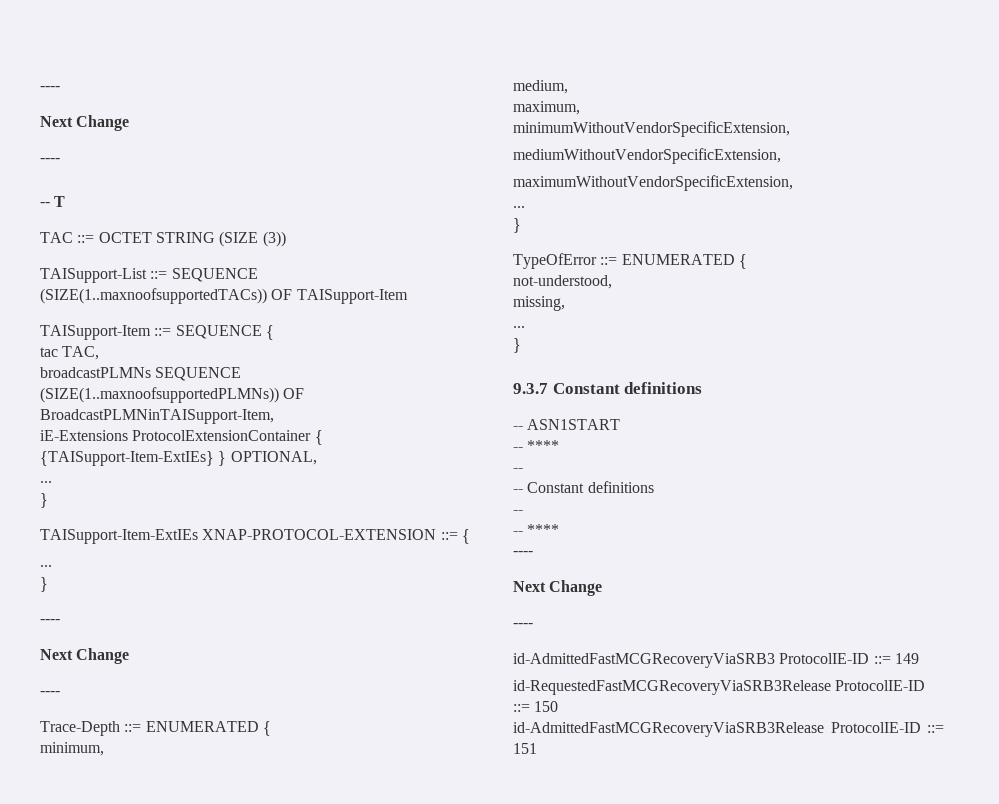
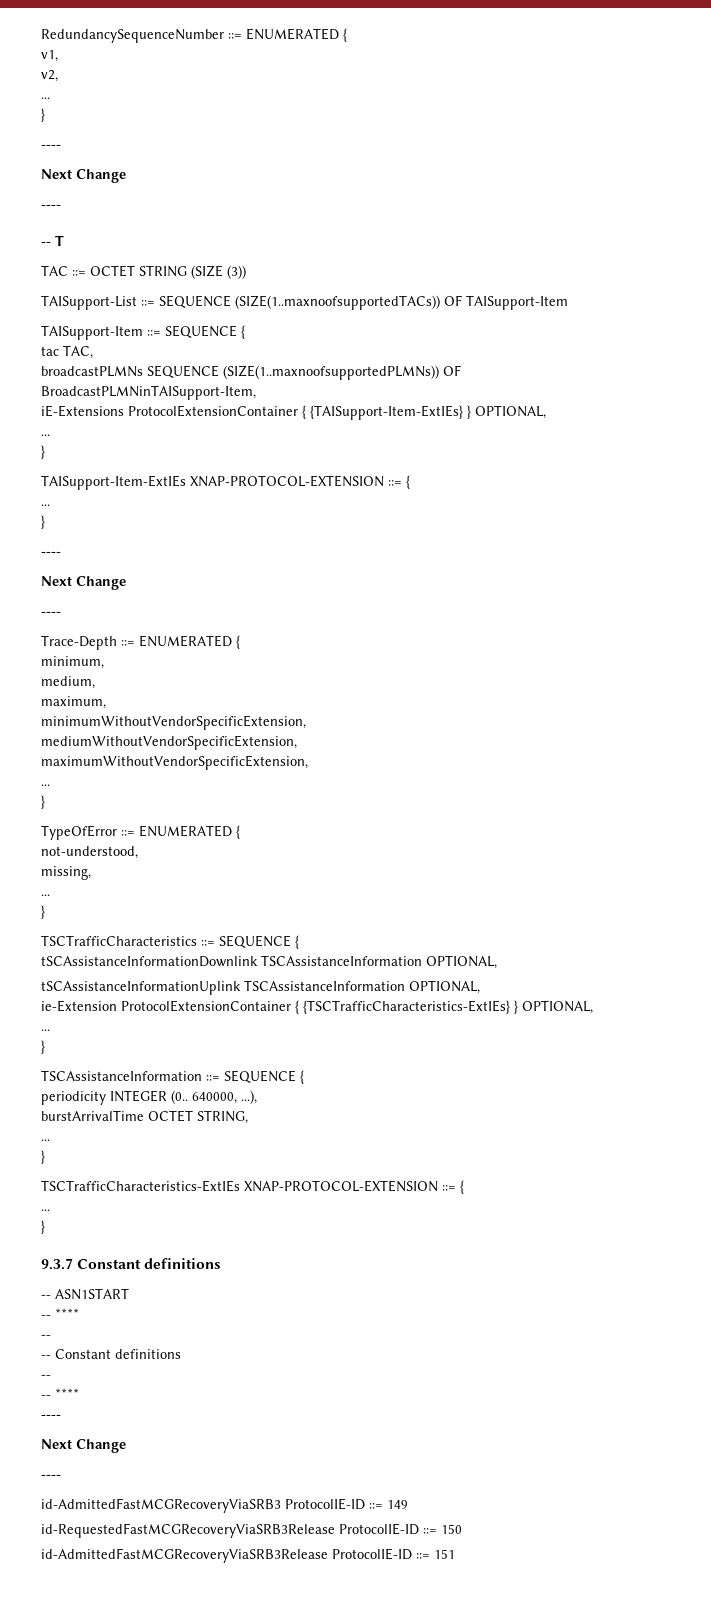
+ RedundancySequenceNumber ::= ENUMERATED {
+ v1,
+ v2,
+ ...
+ }
+ TSCTrafficCharacteristics ::= SEQUENCE {
+ tSCAssistanceInformationDownlink TSCAssistanceInformation OPTIONAL,
+ tSCAssistanceInformationUplink TSCAssistanceInformation OPTIONAL,
+ ie-Extension ProtocolExtensionContainer { {TSCTrafficCharacteristics-ExtIEs} } OPTIONAL,
+ ...
+ }
+ TSCAssistanceInformation ::= SEQUENCE {
+ periodicity INTEGER (0.. 640000, ...),
+ burstArrivalTime OCTET STRING,
+ ...
+ }
+ TSCTrafficCharacteristics-ExtIEs XNAP-PROTOCOL-EXTENSION ::= {
+ ...
+ }

